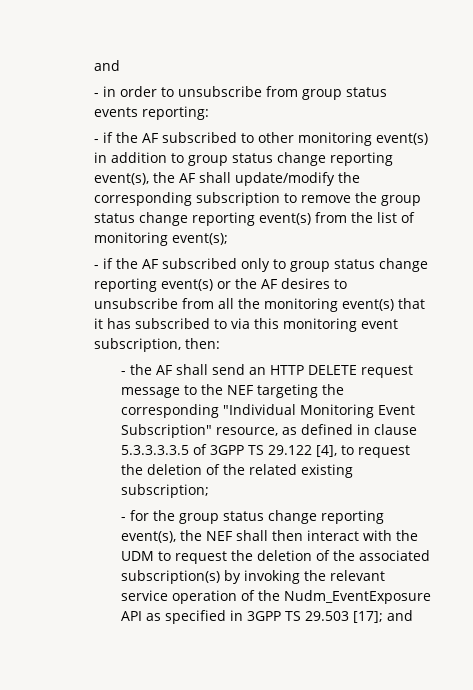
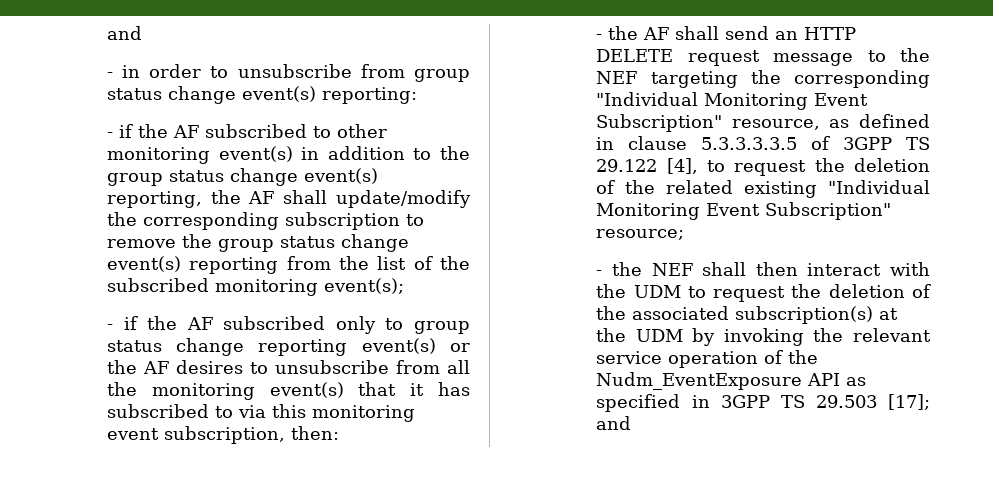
- - in order to unsubscribe from group status events reporting:
+ - in order to unsubscribe from group status change event(s) reporting:
- - if the AF subscribed to other monitoring event(s) in addition to group status change reporting event(s), the AF shall update/modify the corresponding subscription to remove the group status change reporting event(s) from the list of monitoring event(s);
+ - if the AF subscribed to other monitoring event(s) in addition to the group status change event(s) reporting, the AF shall update/modify the corresponding subscription to remove the group status change event(s) reporting from the list of the subscribed monitoring event(s);
- - the AF shall send an HTTP DELETE request message to the NEF targeting the corresponding "Individual Monitoring Event Subscription" resource, as defined in clause 5.3.3.3.3.5 of 3GPP TS 29.122 [4], to request the deletion of the related existing subscription;
- - for the group status change reporting event(s), the NEF shall then interact with the UDM to request the deletion of the associated subscription(s) by invoking the relevant service operation of the Nudm_EventExposure API as specified in 3GPP TS 29.503 [17];
+ - the AF shall send an HTTP DELETE request message to the NEF targeting the corresponding "Individual Monitoring Event Subscription" resource, as defined in clause 5.3.3.3.3.5 of 3GPP TS 29.122 [4], to request the deletion of the related existing "Individual Monitoring Event Subscription" resource;
+ - the NEF shall then interact with the UDM to request the deletion of the associated subscription(s) at the UDM by invoking the relevant service operation of the Nudm_EventExposure API as specified in 3GPP TS 29.503 [17];

